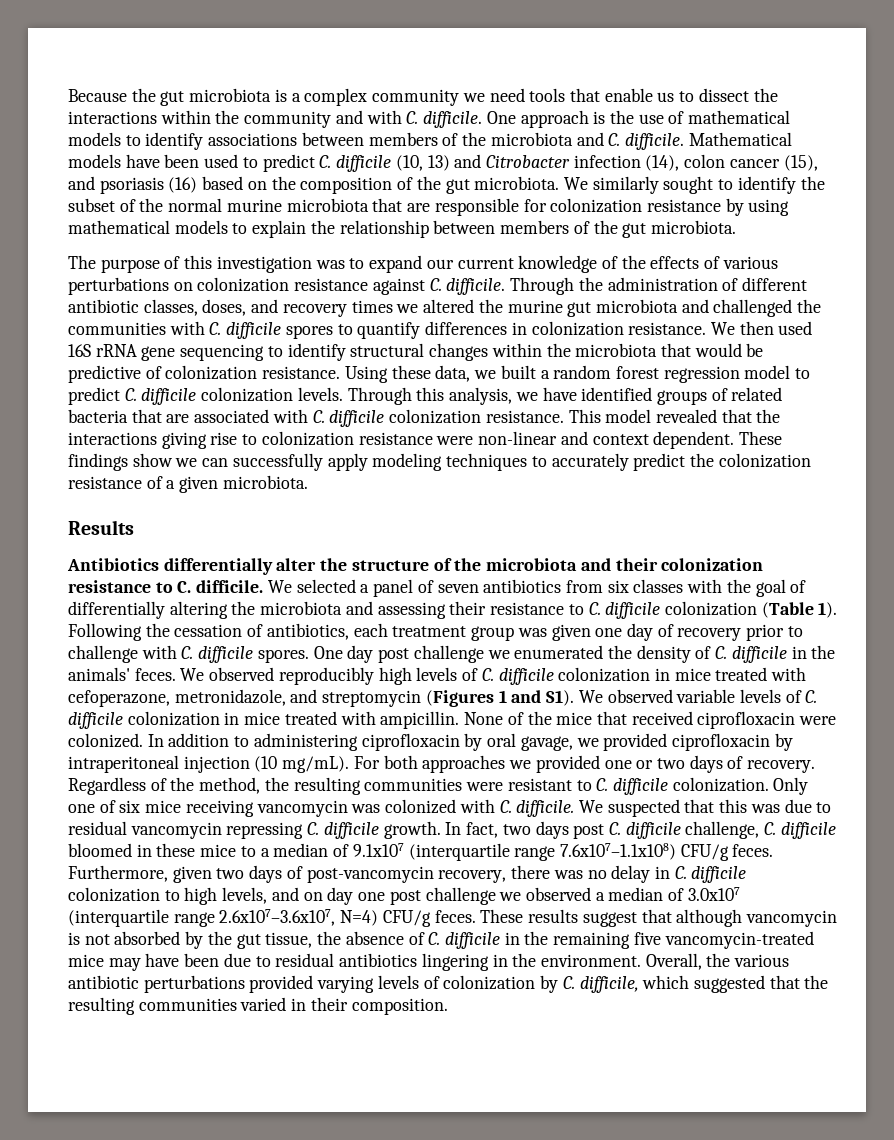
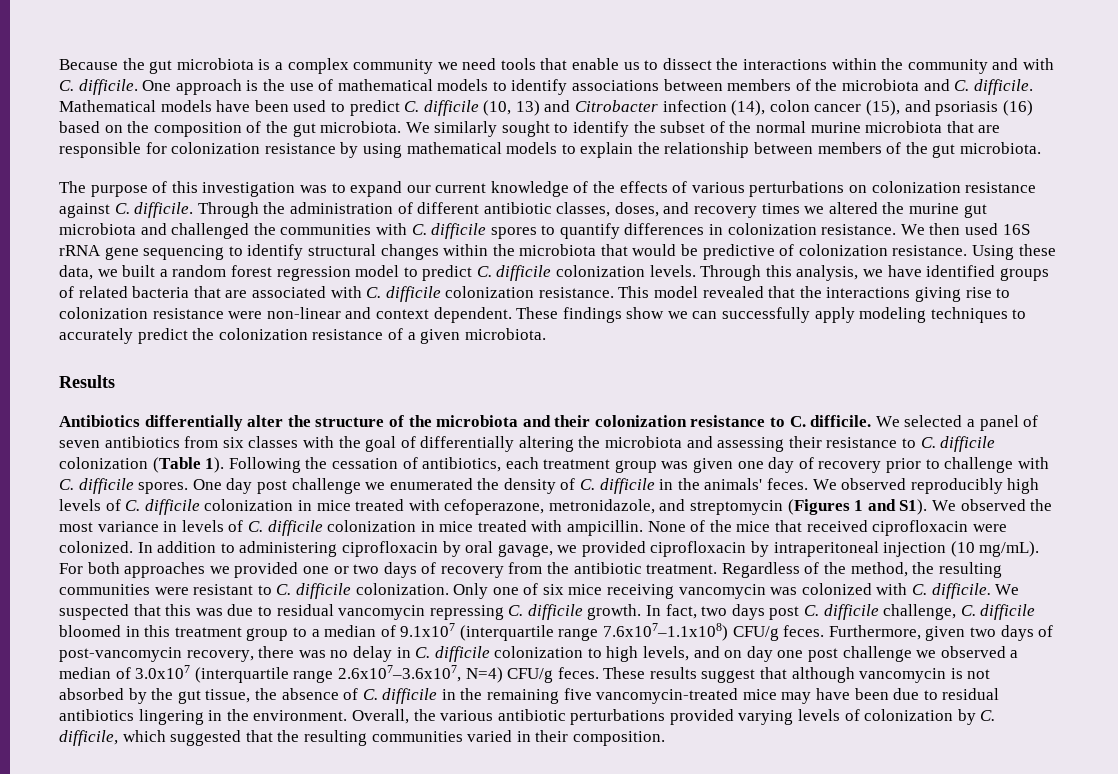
- We observed reproducibly high levels of C. difficile colonization in mice treated with cefoperazone, metronidazole, and streptomycin (Figures 1 and S1). We observed variable levels of C. difficile colonization in mice treated with ampicillin.
+ We observed reproducibly high levels of C. difficile colonization in mice treated with cefoperazone, metronidazole, and streptomycin (Figures 1 and S1). We observed the most variance in levels of C. difficile colonization in mice treated with ampicillin.
- For both approaches we provided one or two days of recovery.
+ For both approaches we provided one or two days of recovery from the antibiotic treatment.
- In fact, two days post C. difficile challenge, C. difficile bloomed in these mice to a median of 9.1x107 (interquartile range 7.6x107–1.1x108) CFU/g feces.
+ In fact, two days post C. difficile challenge, C. difficile bloomed in this treatment group to a median of 9.1x107 (interquartile range 7.6x107–1.1x108) CFU/g feces.

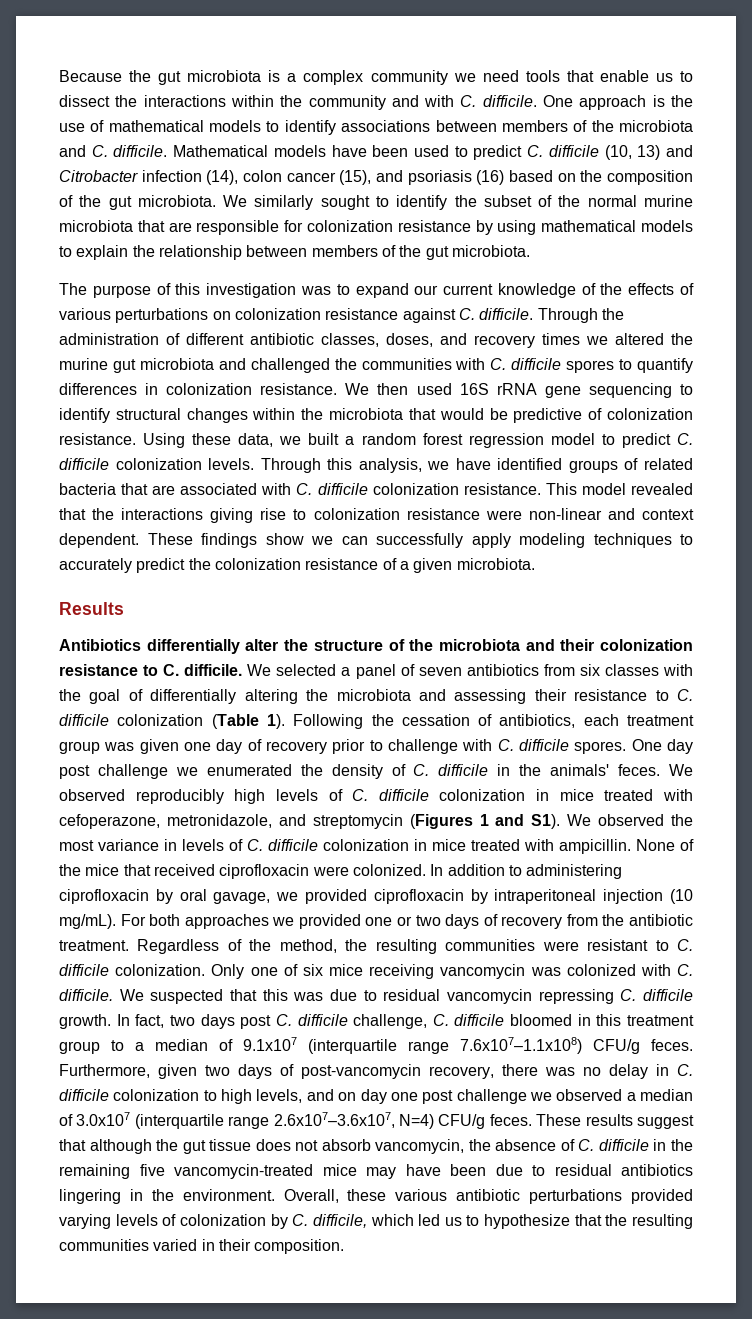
- These results suggest that although vancomycin is not absorbed by the gut tissue, the absence of C. difficile in the remaining five vancomycin-treated mice may have been due to residual antibiotics lingering in the environment.
+ These results suggest that although the gut tissue does not absorb vancomycin, the absence of C. difficile in the remaining five vancomycin-treated mice may have been due to residual antibiotics lingering in the environment.
- Overall, the various antibiotic perturbations provided varying levels of colonization by C. difficile, which suggested that the resulting communities varied in their composition.
+ Overall, these various antibiotic perturbations provided varying levels of colonization by C. difficile, which led us to hypothesize that the resulting communities varied in their composition.

